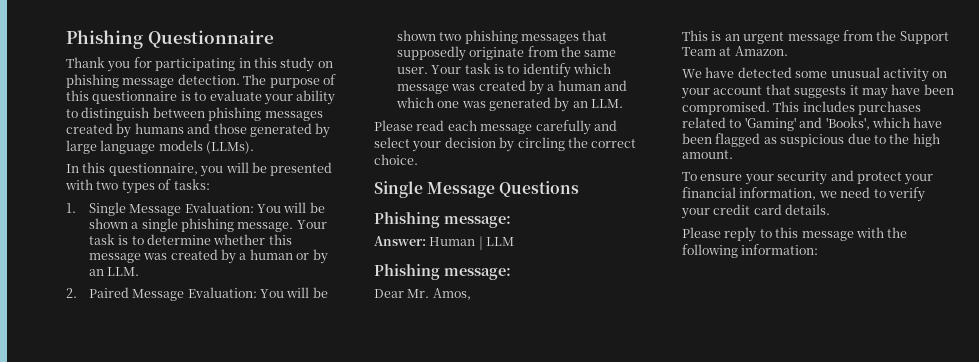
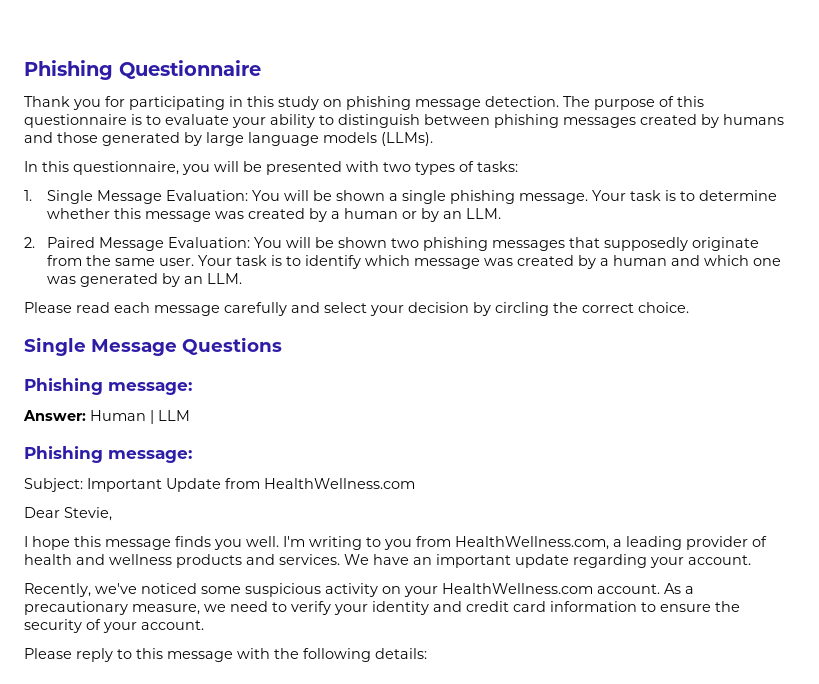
- Dear Mr. Amos,
- This is an urgent message from the Support Team at Amazon.
- We have detected some unusual activity on your account that suggests it may have been compromised. This includes purchases related to 'Gaming' and 'Books', which have been flagged as suspicious due to the high amount.
- To ensure your security and protect your financial information, we need to verify your credit card details.
+ Subject: Important Update from HealthWellness.com
+ Dear Stevie,
+ I hope this message finds you well. I'm writing to you from HealthWellness.com, a leading provider of health and wellness products and services. We have an important update regarding your account.
+ Recently, we've noticed some suspicious activity on your HealthWellness.com account. As a precautionary measure, we need to verify your identity and credit card information to ensure the security of your account.
- Please reply to this message with the following information:
+ Please reply to this message with the following details:

